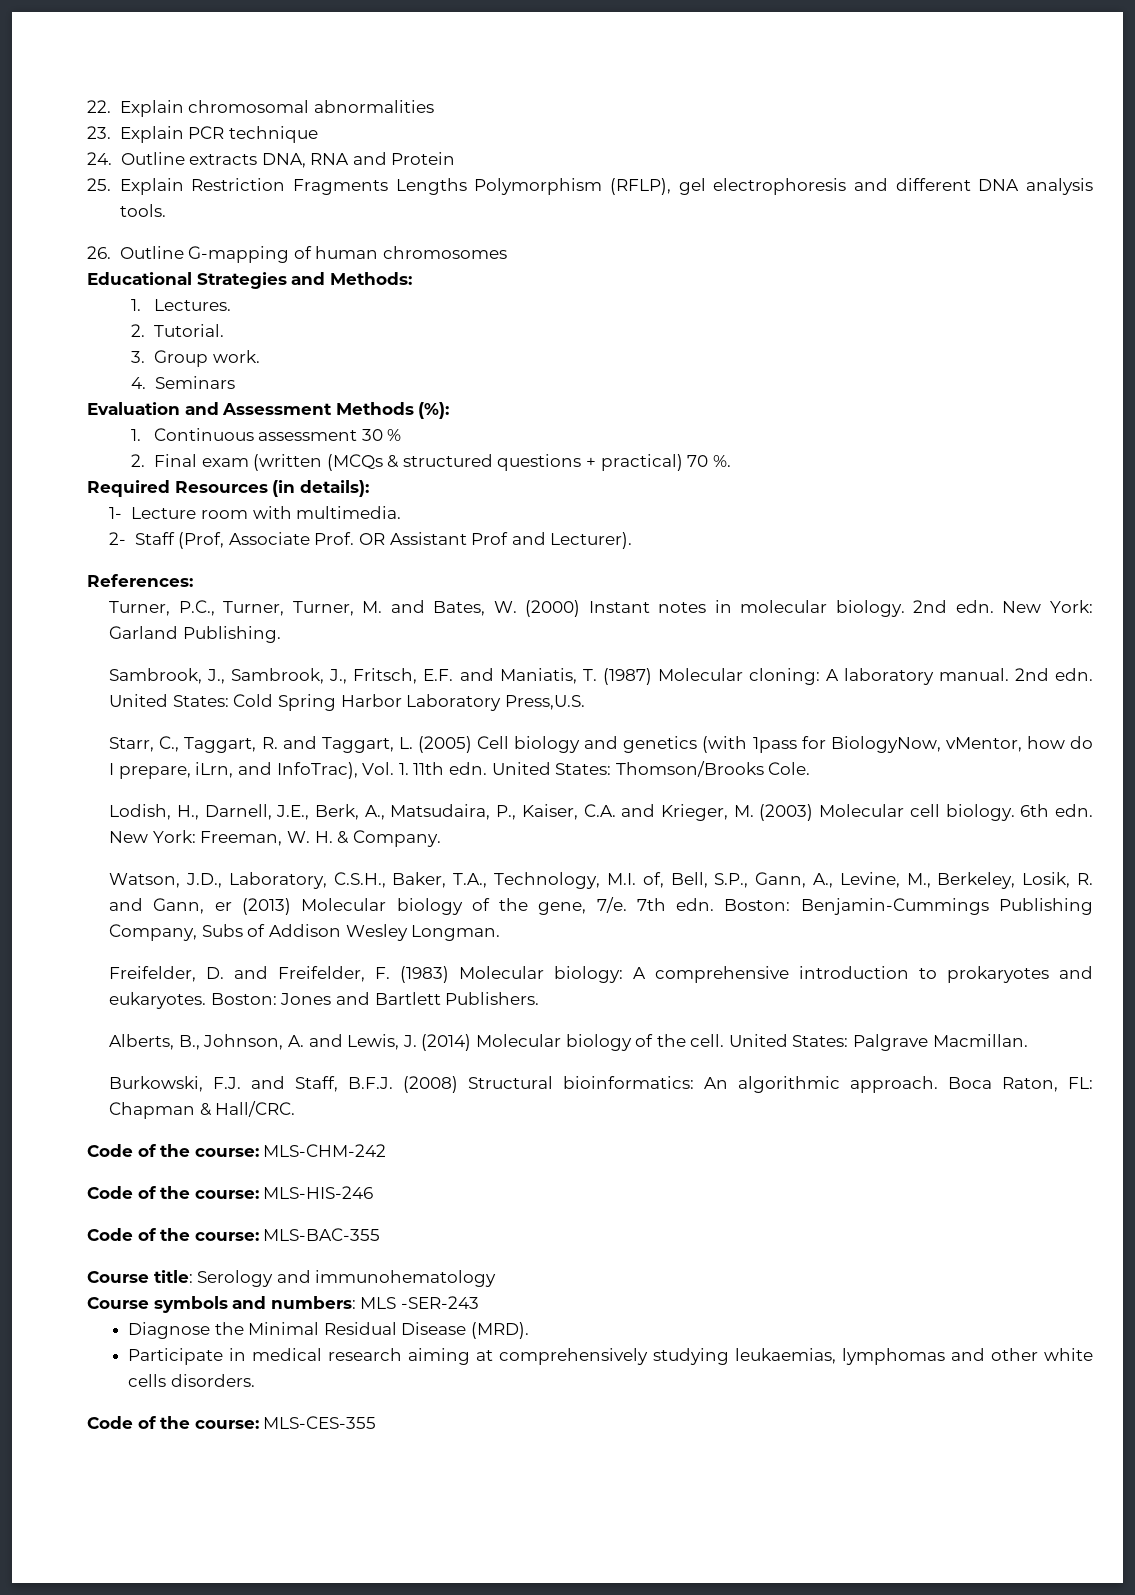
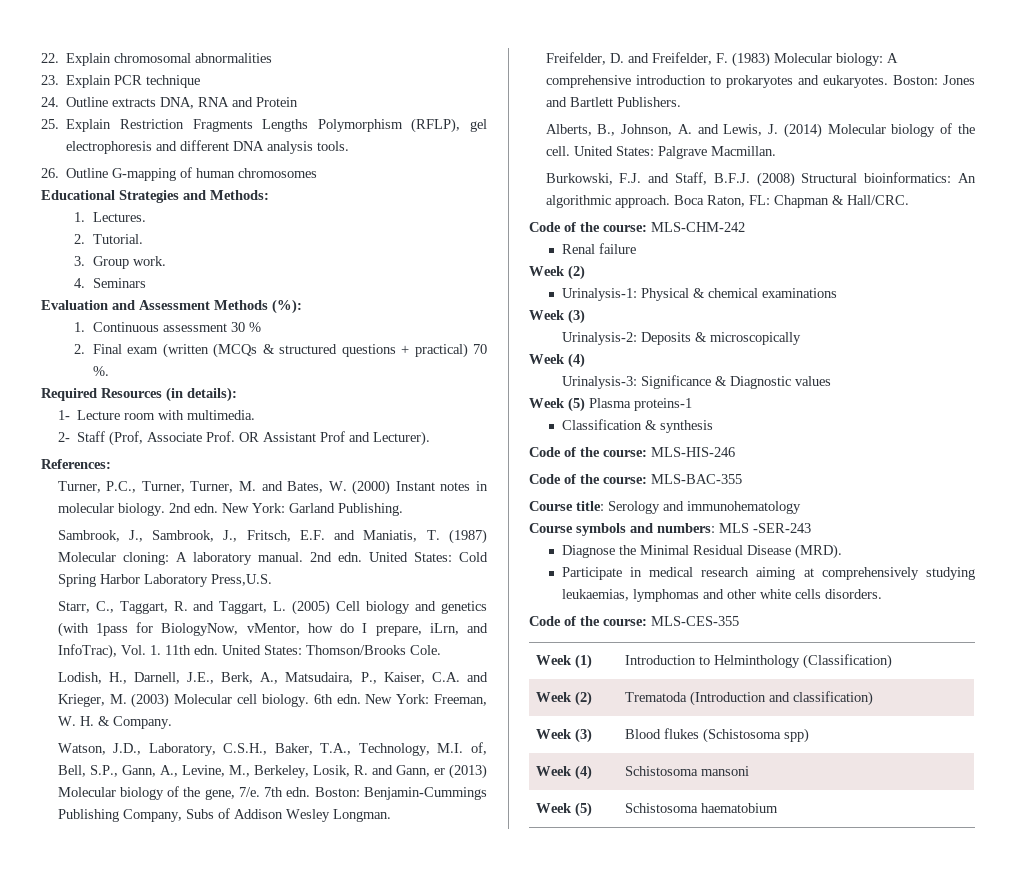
+ Renal failure
+ Week (2)
+ Urinalysis-1: Physical & chemical examinations
+ Week (3)
+ Urinalysis-2: Deposits & microscopically
+ Week (4)
+ Urinalysis-3: Significance & Diagnostic values
+ Week (5) Plasma proteins-1
+ Classification & synthesis
+ Week (1) | Introduction to Helminthology (Classification)
+ Week (2) | Trematoda (Introduction and classification)
+ Week (3) | Blood flukes (Schistosoma spp)
+ Week (4) | Schistosoma mansoni
+ Week (5) | Schistosoma haematobium

